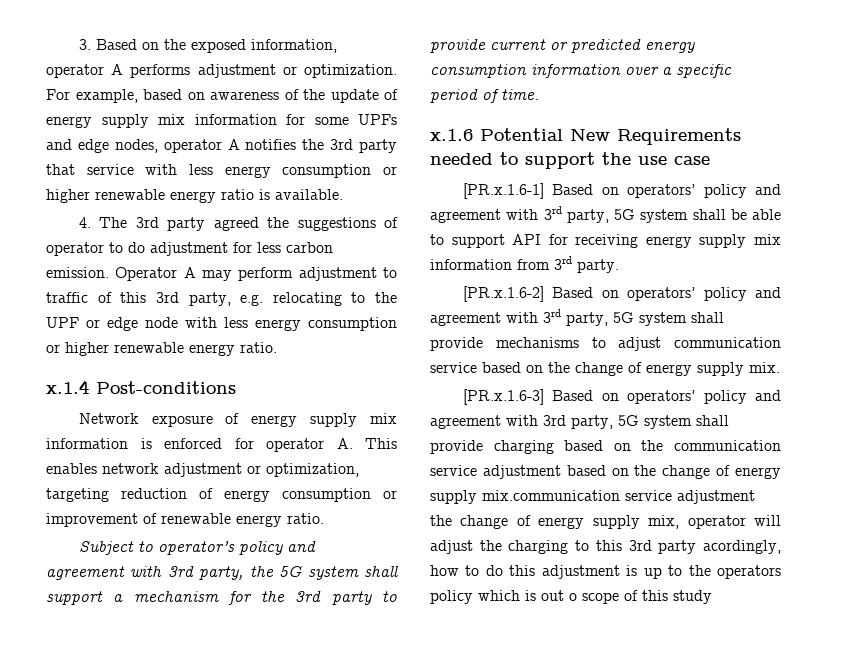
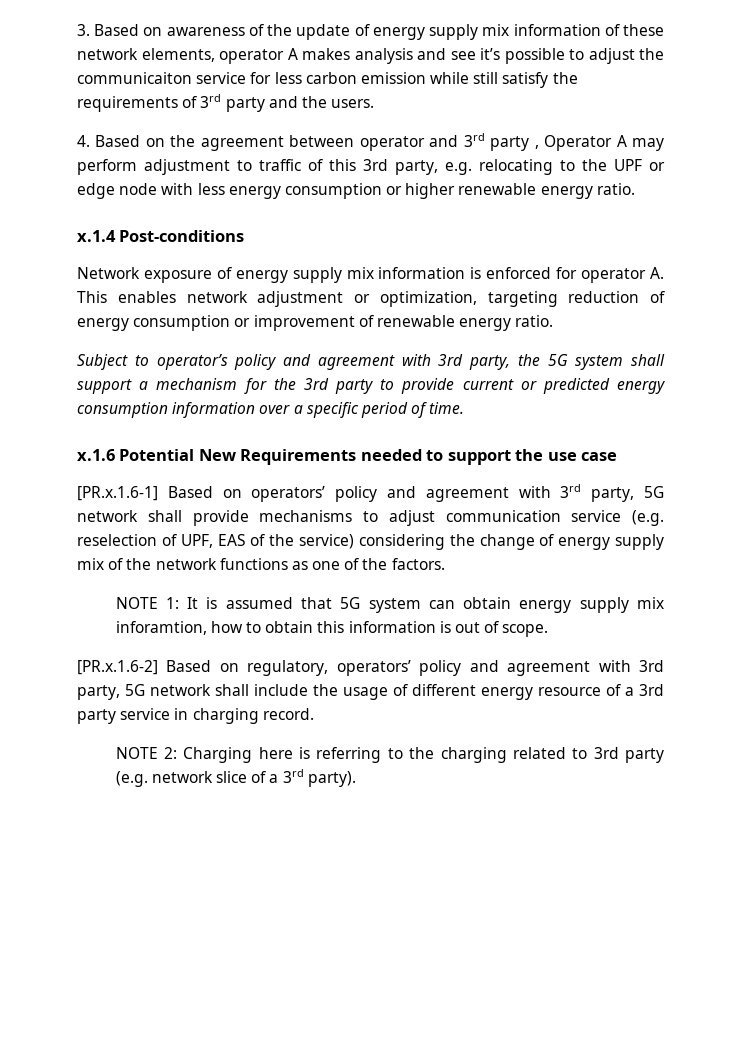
- 3. Based on the exposed information, operator A performs adjustment or optimization. For example, based on awareness of the update of energy supply mix information for some UPFs and edge nodes, operator A notifies the 3rd party that service with less energy consumption or higher renewable energy ratio is available.
- 4. The 3rd party agreed the suggestions of operator to do adjustment for less carbon emission. Operator A may perform adjustment to traffic of this 3rd party, e.g. relocating to the UPF or edge node with less energy consumption or higher renewable energy ratio.
+ 3. Based on awareness of the update of energy supply mix information of these network elements, operator A makes analysis and see it’s possible to adjust the communicaiton service for less carbon emission while still satisfy the requirements of 3rd party and the users.
+ 4. Based on the agreement between operator and 3rd party , Operator A may perform adjustment to traffic of this 3rd party, e.g. relocating to the UPF or edge node with less energy consumption or higher renewable energy ratio.
- [PR.x.1.6-1] Based on operators’ policy and agreement with 3rd party, 5G system shall be able to support API for receiving energy supply mix information from 3rd party.
+ [PR.x.1.6-1] Based on operators’ policy and agreement with 3rd party, 5G network shall provide mechanisms to adjust communication service (e.g. reselection of UPF, EAS of the service) considering the change of energy supply mix of the network functions as one of the factors.
+ NOTE 1: It is assumed that 5G system can obtain energy supply mix inforamtion, how to obtain this information is out of scope.
- [PR.x.1.6-2] Based on operators’ policy and agreement with 3rd party, 5G system shall provide mechanisms to adjust communication service based on the change of energy supply mix.
- [PR.x.1.6-3] Based on operators’ policy and agreement with 3rd party, 5G system shall provide charging based on the communication service adjustment based on the change of energy supply mix.communication service adjustment the change of energy supply mix, operator will adjust the charging to this 3rd party acordingly, how to do this adjustment is up to the operators policy which is out o scope of this study
+ [PR.x.1.6-2] Based on regulatory, operators’ policy and agreement with 3rd party, 5G network shall include the usage of different energy resource of a 3rd party service in charging record.
+ NOTE 2: Charging here is referring to the charging related to 3rd party (e.g. network slice of a 3rd party).

